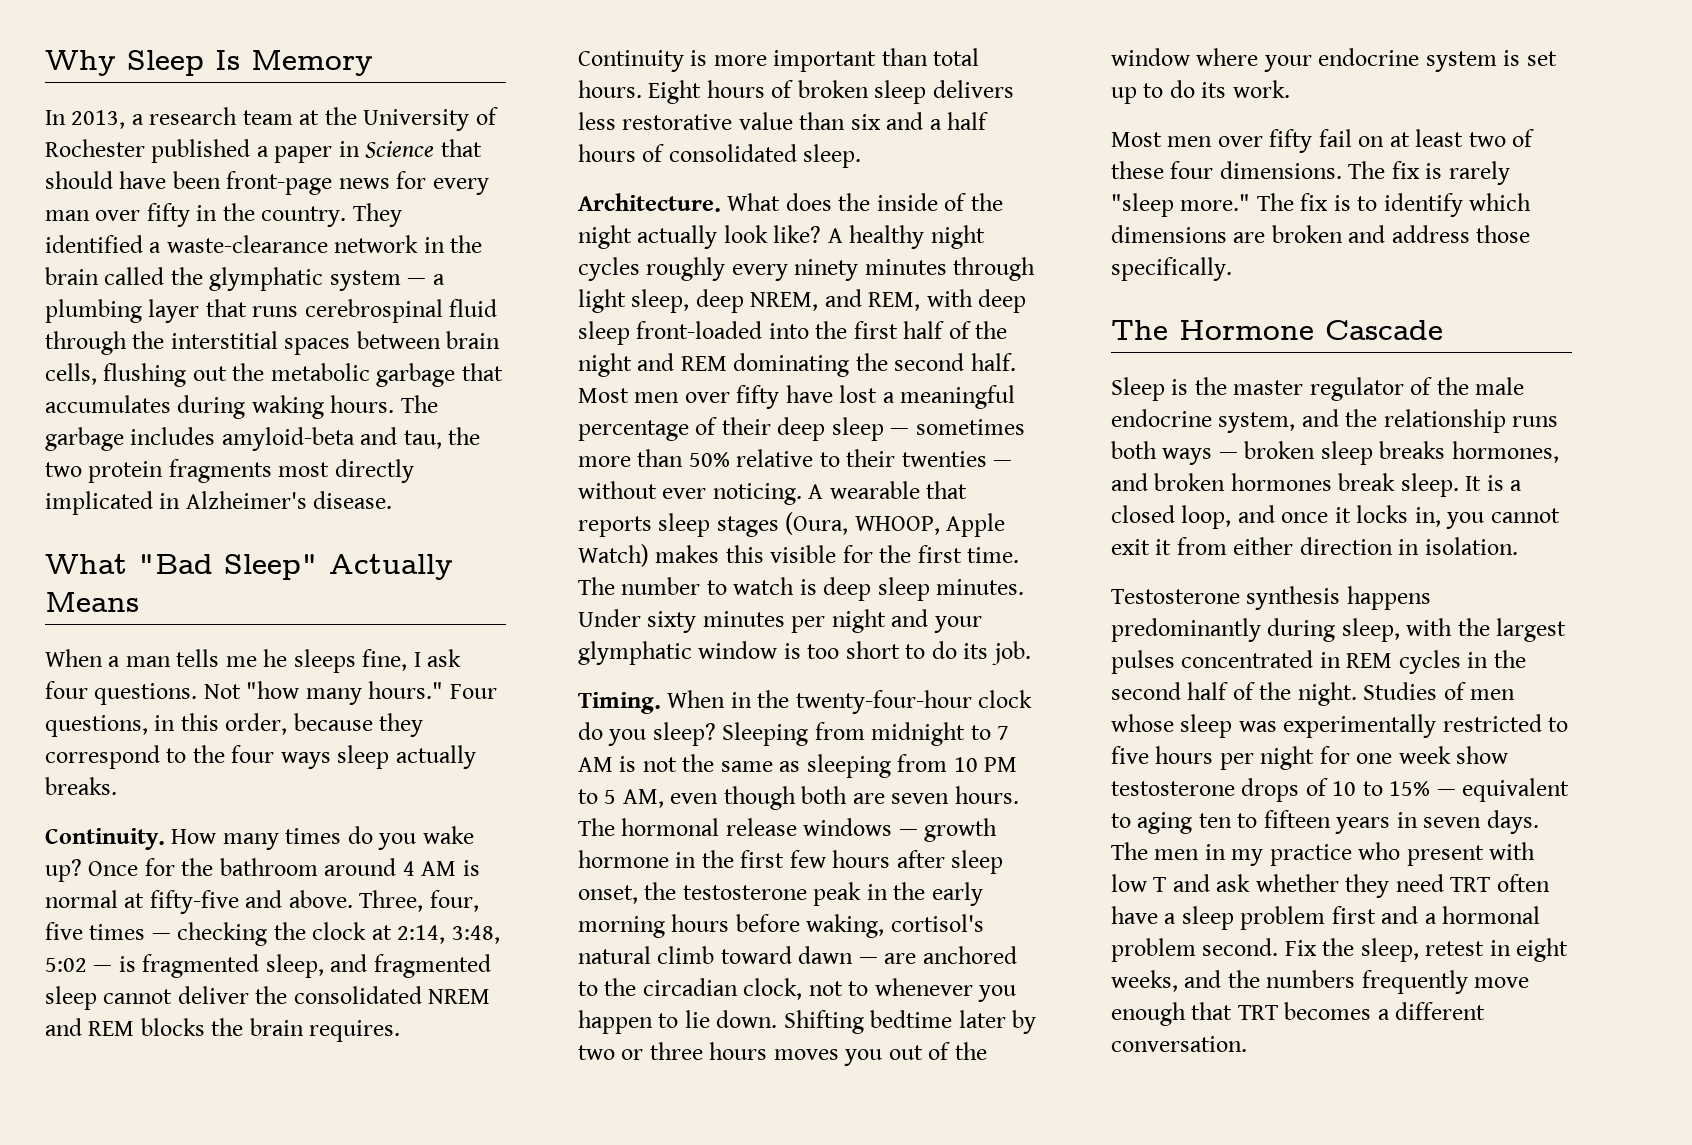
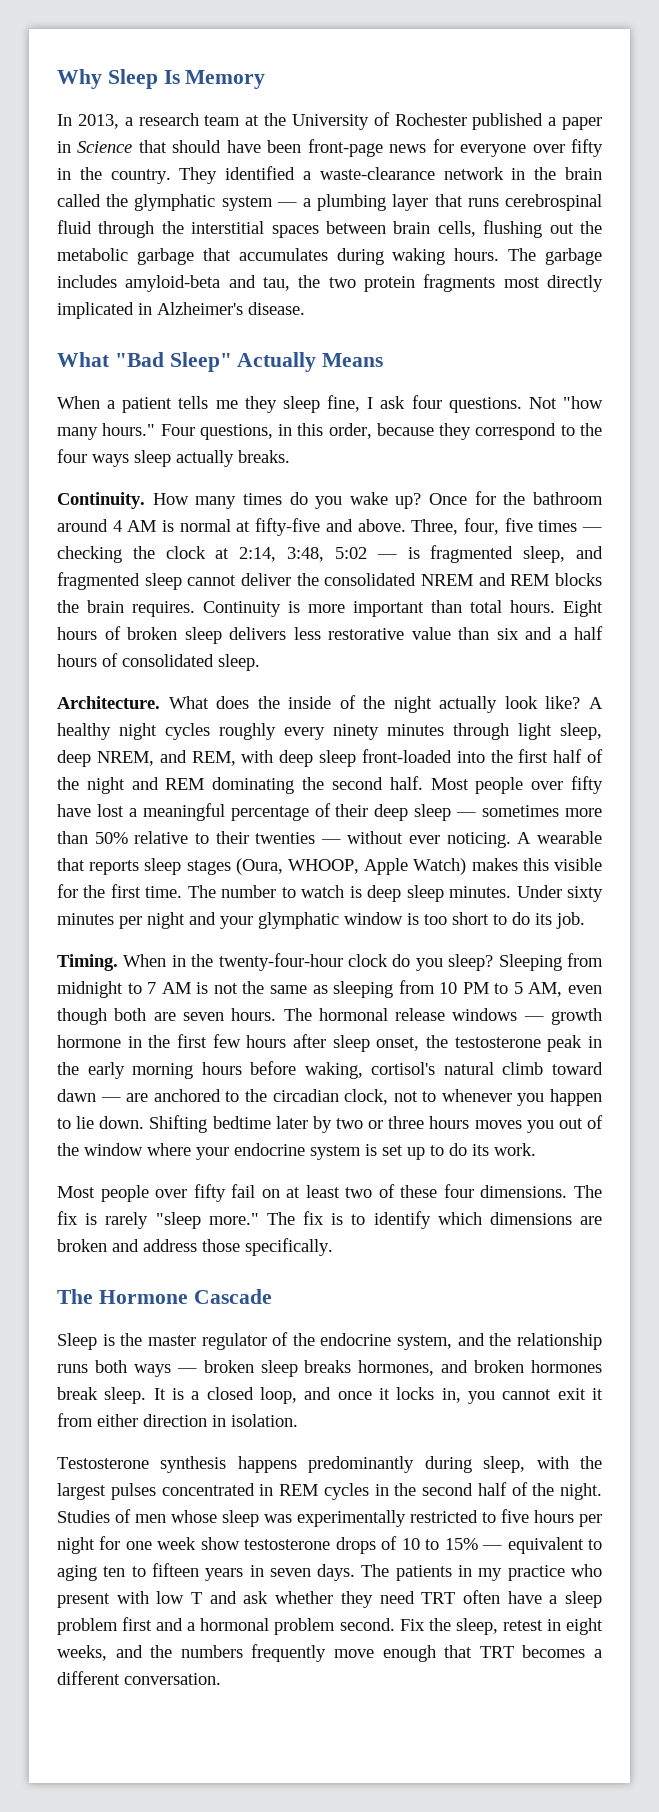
- In 2013, a research team at the University of Rochester published a paper in Science that should have been front-page news for every man over fifty in the country.
+ In 2013, a research team at the University of Rochester published a paper in Science that should have been front-page news for everyone over fifty in the country.
- When a man tells me he sleeps fine, I ask four questions.
+ When a patient tells me they sleep fine, I ask four questions.
- Most men over fifty have lost a meaningful percentage of their deep sleep — sometimes more than 50% relative to their twenties — without ever noticing.
+ Most people over fifty have lost a meaningful percentage of their deep sleep — sometimes more than 50% relative to their twenties — without ever noticing.
- Most men over fifty fail on at least two of these four dimensions.
+ Most people over fifty fail on at least two of these four dimensions.
- Sleep is the master regulator of the male endocrine system, and the relationship runs both ways — broken sleep breaks hormones, and broken hormones break sleep.
+ Sleep is the master regulator of the endocrine system, and the relationship runs both ways — broken sleep breaks hormones, and broken hormones break sleep.
- The men in my practice who present with low T and ask whether they need TRT often have a sleep problem first and a hormonal problem second.
+ The patients in my practice who present with low T and ask whether they need TRT often have a sleep problem first and a hormonal problem second.

